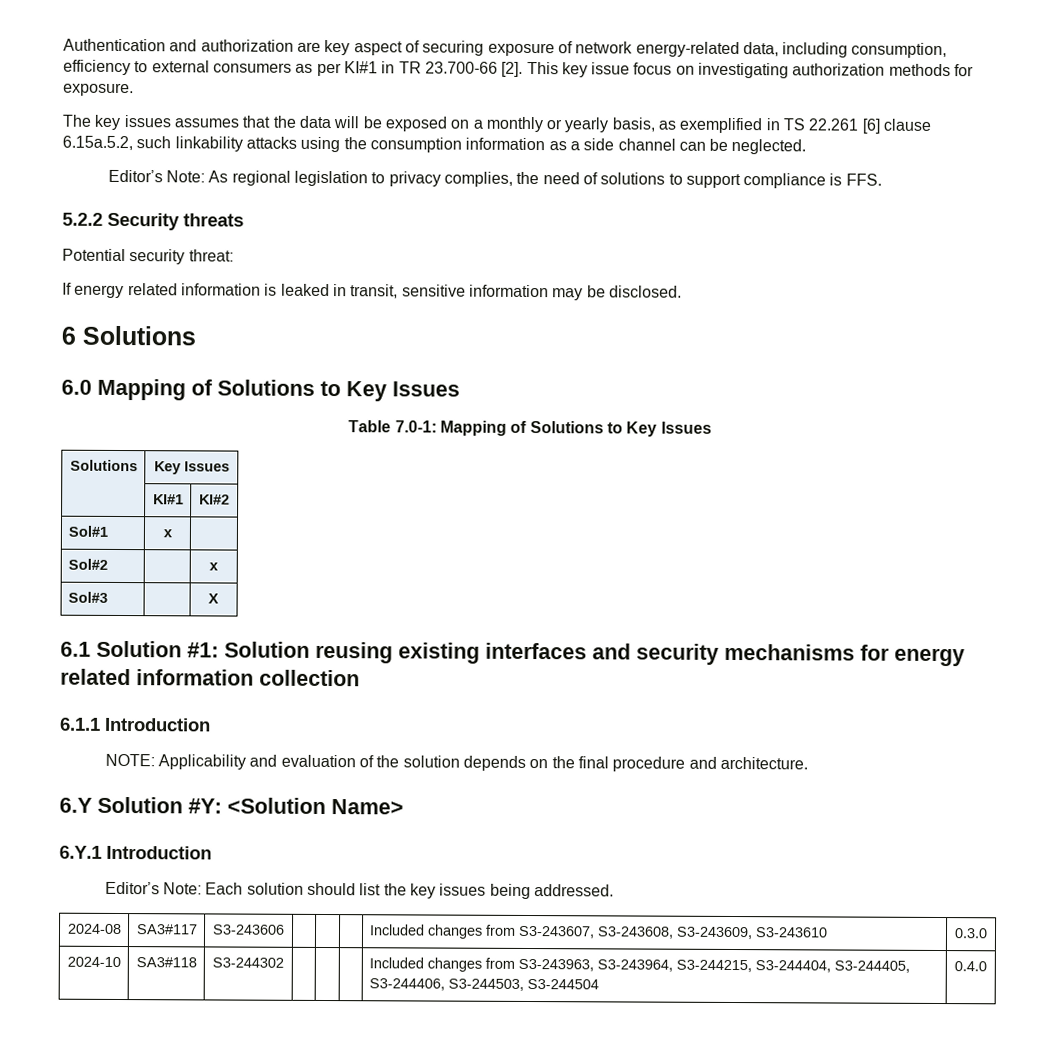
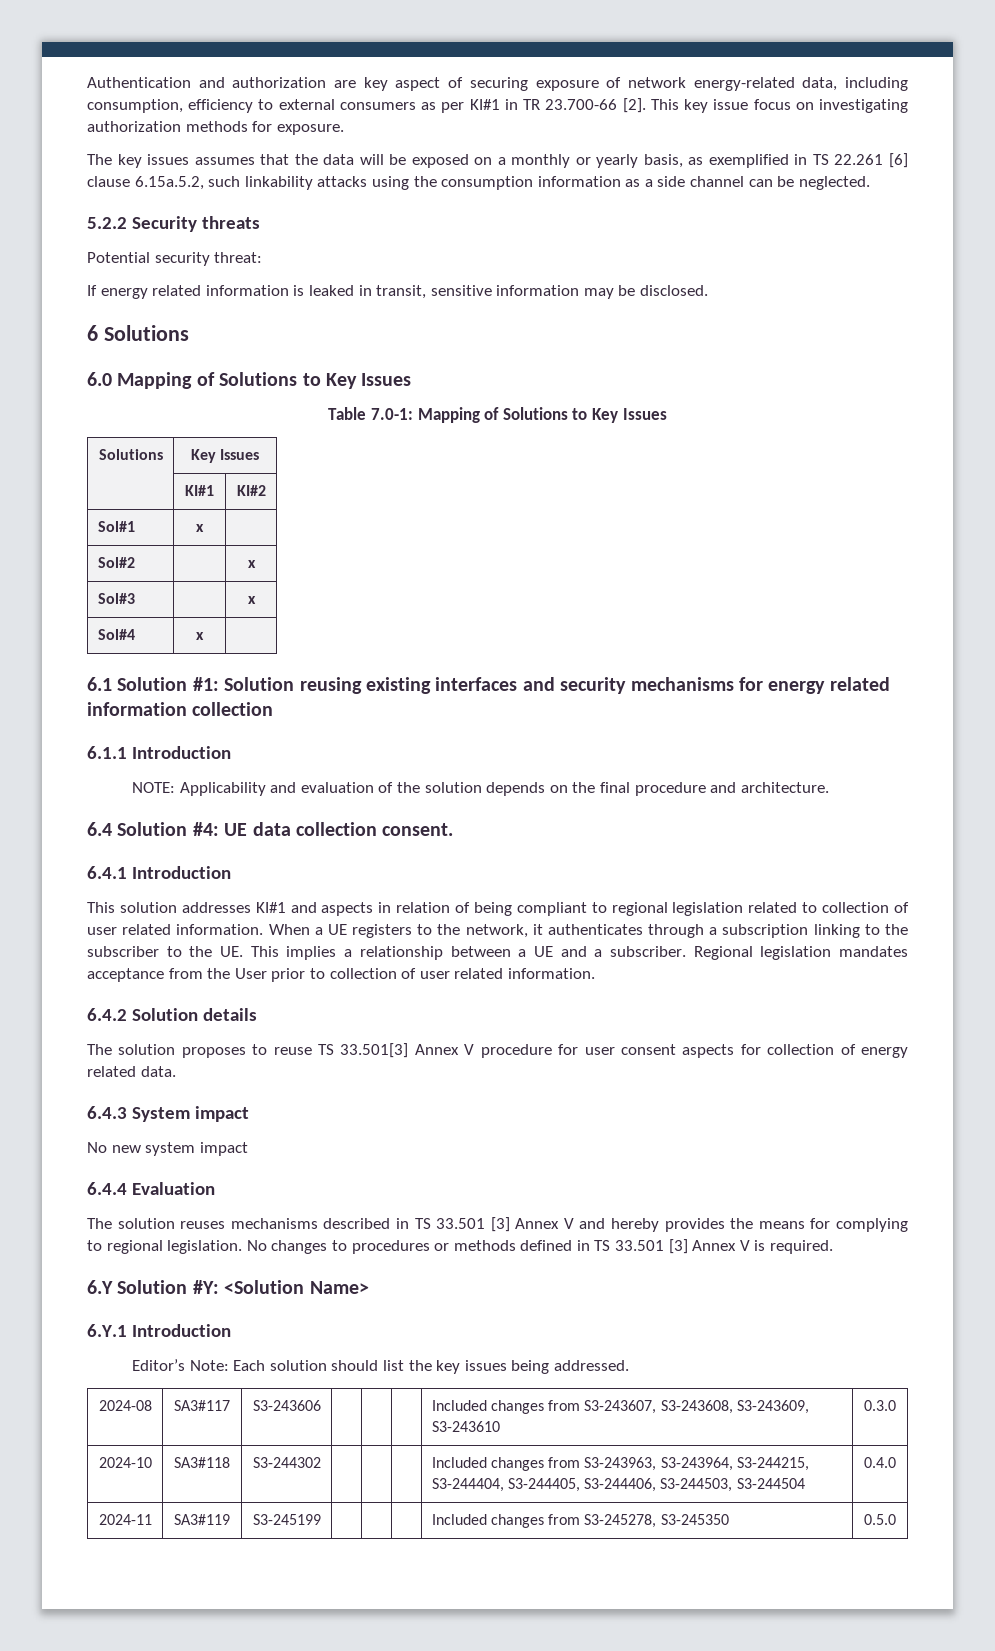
- Editor’s Note: As regional legislation to privacy complies, the need of solutions to support compliance is FFS.
- Sol#3 | | X
+ Sol#3 | | x
+ Sol#4 | x |
+ 6.4 Solution #4: UE data collection consent.
+ 6.4.1 Introduction
+ This solution addresses KI#1 and aspects in relation of being compliant to regional legislation related to collection of user related information. When a UE registers to the network, it authenticates through a subscription linking to the subscriber to the UE. This implies a relationship between a UE and a subscriber. Regional legislation mandates acceptance from the User prior to collection of user related information.
+ 6.4.2 Solution details
+ The solution proposes to reuse TS 33.501[3] Annex V procedure for user consent aspects for collection of energy related data.
+ 6.4.3 System impact
+ No new system impact
+ 6.4.4 Evaluation
+ The solution reuses mechanisms described in TS 33.501 [3] Annex V and hereby provides the means for complying to regional legislation. No changes to procedures or methods defined in TS 33.501 [3] Annex V is required.
+ 2024-11 | SA3#119 | S3-245199 | | | | Included changes from S3-245278, S3-245350 | 0.5.0

